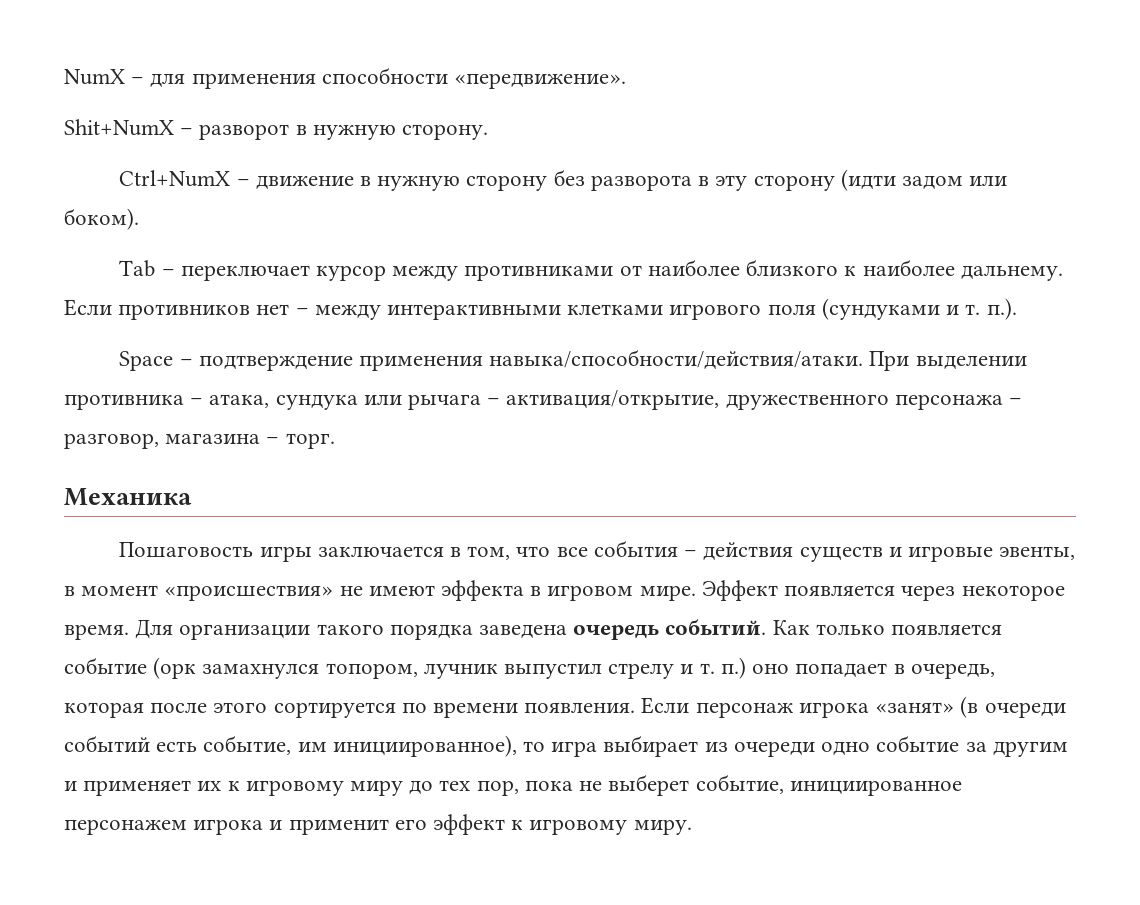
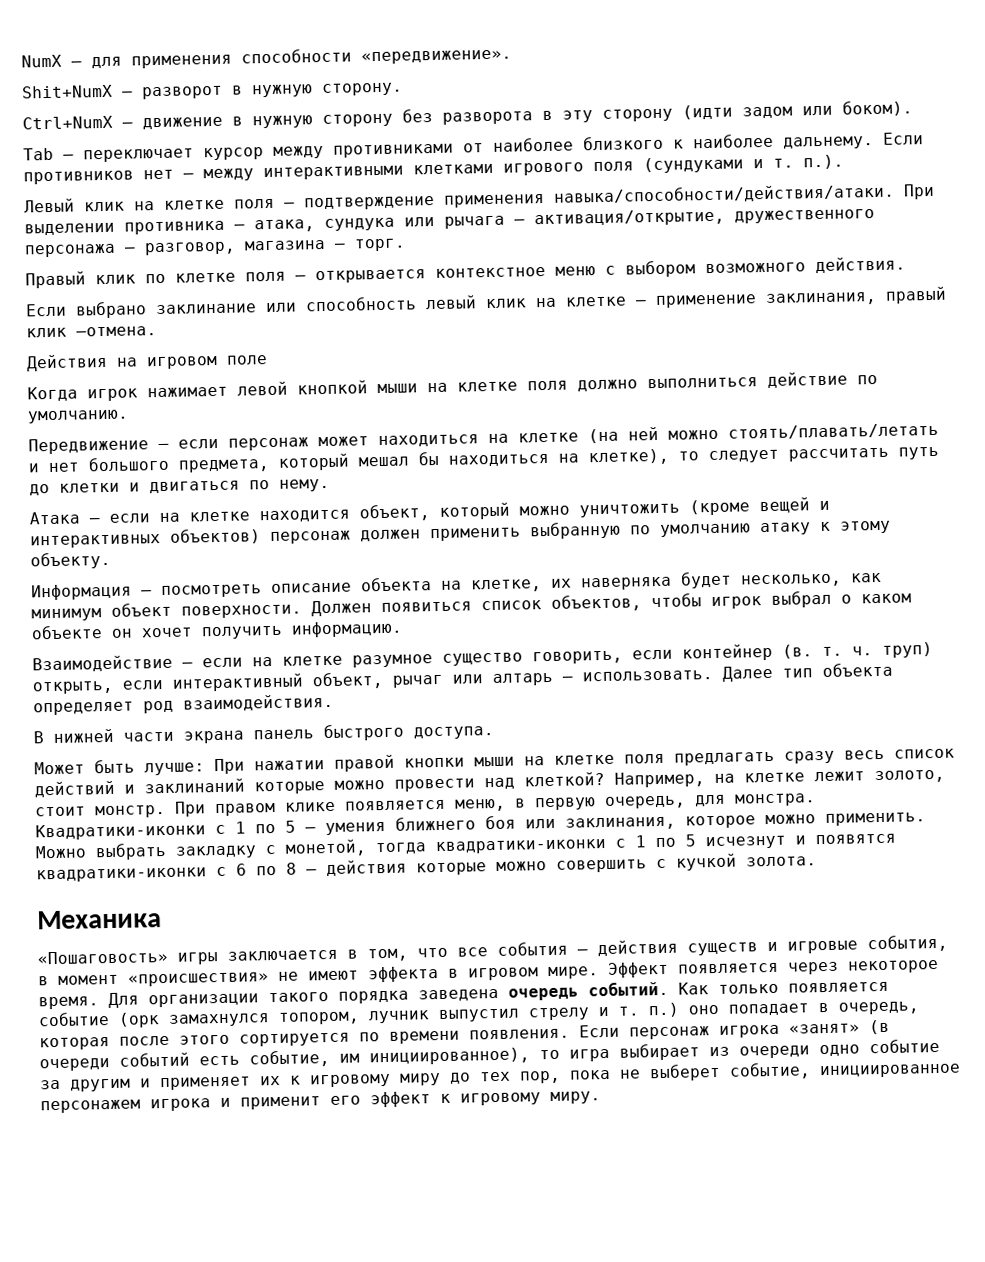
- Space – подтверждение применения навыка/способности/действия/атаки.
+ Левый клик на клетке поля – подтверждение применения навыка/способности/действия/атаки.
+ Правый клик по клетке поля – открывается контекстное меню с выбором возможного действия.
+ Если выбрано заклинание или способность левый клик на клетке – применение заклинания, правый клик –отмена.
+ Действия на игровом поле
+ Когда игрок нажимает левой кнопкой мыши на клетке поля должно выполниться действие по умолчанию.
+ Передвижение – если персонаж может находиться на клетке (на ней можно стоять/плавать/летать и нет большого предмета, который мешал бы находиться на клетке), то следует рассчитать путь до клетки и двигаться по нему.
+ Атака – если на клетке находится объект, который можно уничтожить (кроме вещей и интерактивных объектов) персонаж должен применить выбранную по умолчанию атаку к этому объекту.
+ Информация – посмотреть описание объекта на клетке, их наверняка будет несколько, как минимум объект поверхности. Должен появиться список объектов, чтобы игрок выбрал о каком объекте он хочет получить информацию.
+ Взаимодействие – если на клетке разумное существо говорить, если контейнер (в. т. ч. труп) открыть, если интерактивный объект, рычаг или алтарь – использовать. Далее тип объекта определяет род взаимодействия.
+ В нижней части экрана панель быстрого доступа.
+ Может быть лучше: При нажатии правой кнопки мыши на клетке поля предлагать сразу весь список действий и заклинаний которые можно провести над клеткой? Например, на клетке лежит золото, стоит монстр. При правом клике появляется меню, в первую очередь, для монстра. Квадратики-иконки с 1 по 5 – умения ближнего боя или заклинания, которое можно применить. Можно выбрать закладку с монетой, тогда квадратики-иконки с 1 по 5 исчезнут и появятся квадратики-иконки с 6 по 8 – действия которые можно совершить с кучкой золота.
- Пошаговость игры заключается в том, что все события – действия существ и игровые эвенты, в момент «происшествия» не имеют эффекта в игровом мире.
+ «Пошаговость» игры заключается в том, что все события – действия существ и игровые события, в момент «происшествия» не имеют эффекта в игровом мире.

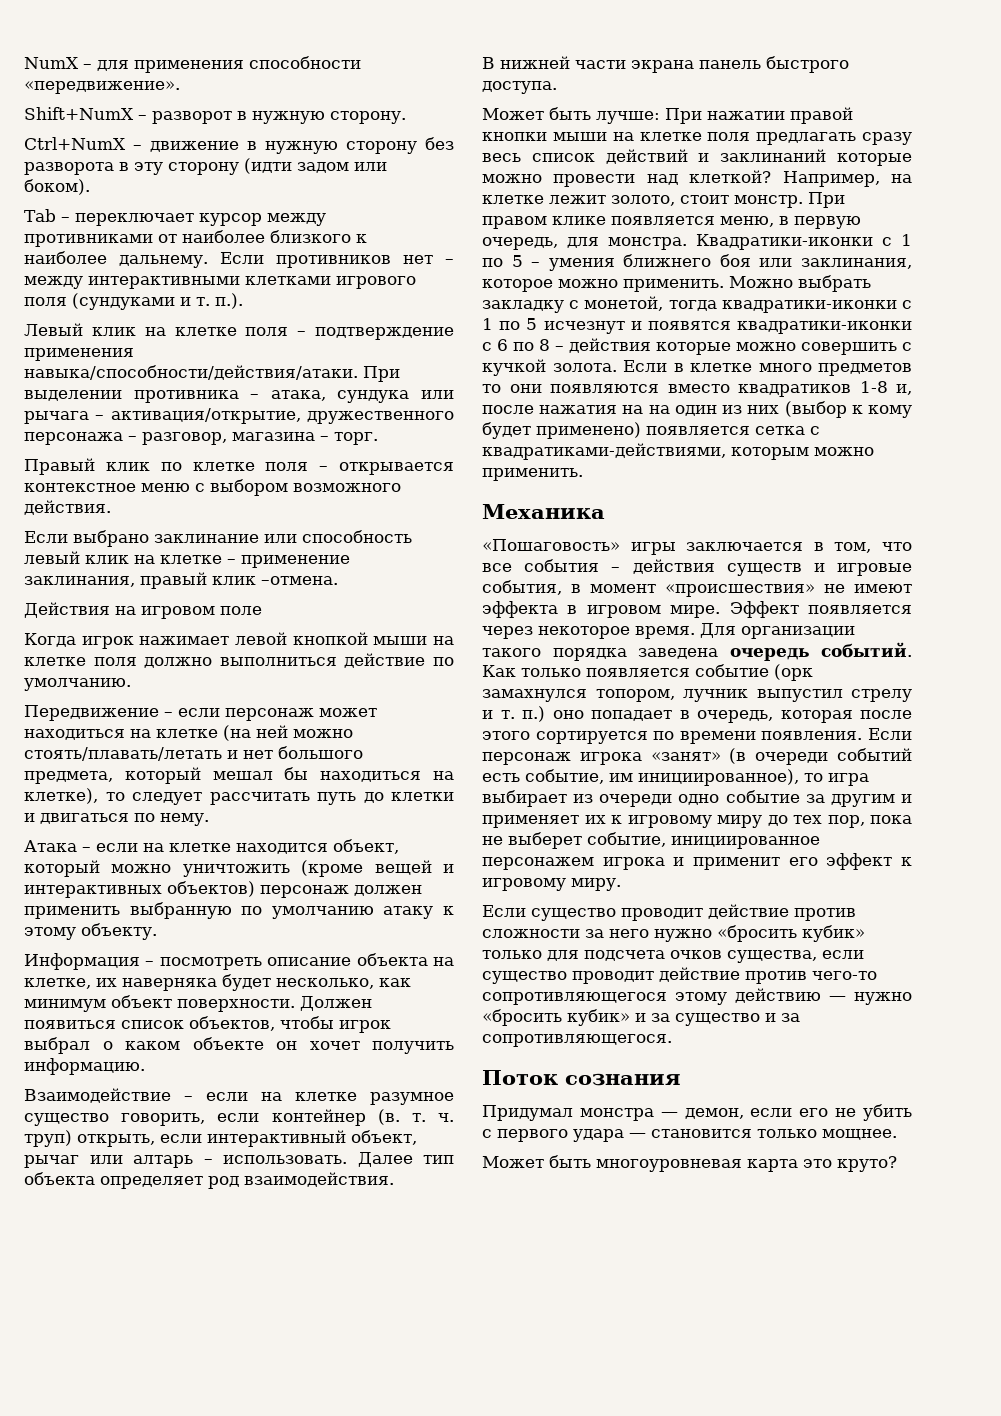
- Shit+NumX – разворот в нужную сторону.
+ Shift+NumX – разворот в нужную сторону.
+ Если в клетке много предметов то они появляются вместо квадратиков 1-8 и, после нажатия на на один из них (выбор к кому будет применено) появляется сетка с квадратиками-действиями, которым можно применить.
+ Если существо проводит действие против сложности за него нужно «бросить кубик» только для подсчета очков существа, если существо проводит действие против чего-то сопротивляющегося этому действию — нужно «бросить кубик» и за существо и за сопротивляющегося.
+ Поток сознания
+ Придумал монстра — демон, если его не убить с первого удара — становится только мощнее.
+ Может быть многоуровневая карта это круто?

